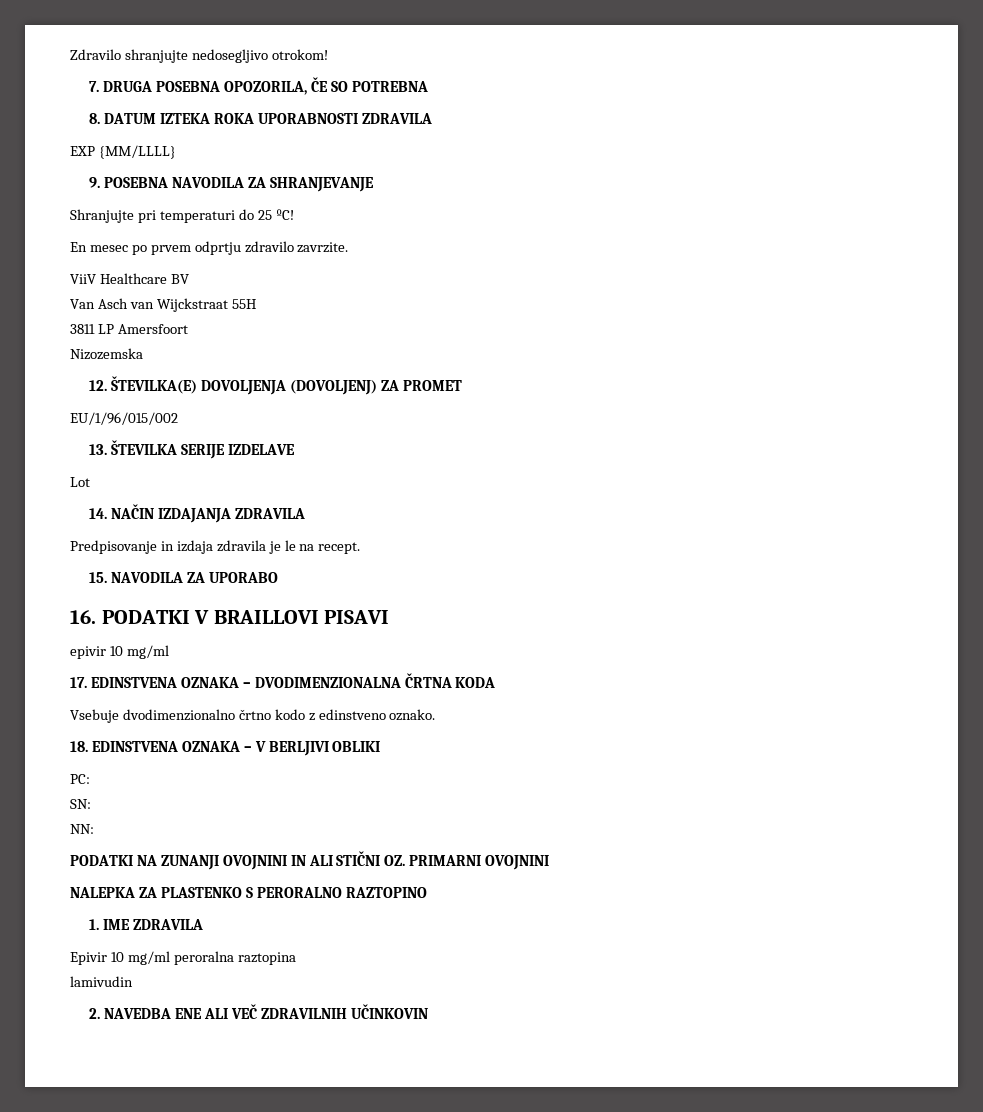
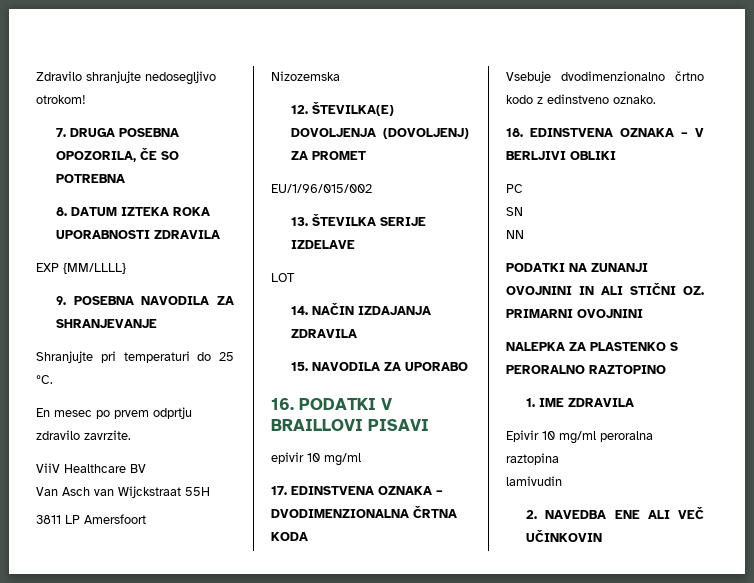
- Shranjujte pri temperaturi do 25 ºC!
+ Shranjujte pri temperaturi do 25 ºC.
- Lot
+ LOT
- Predpisovanje in izdaja zdravila je le na recept.
- PC:
- SN:
- NN:
+ PC
+ SN
+ NN
- 2. NAVEDBA ENE ALI VEČ ZDRAVILNIH UČINKOVIN
+ 2. NAVEDBA ENE ALI VEČ UČINKOVIN

